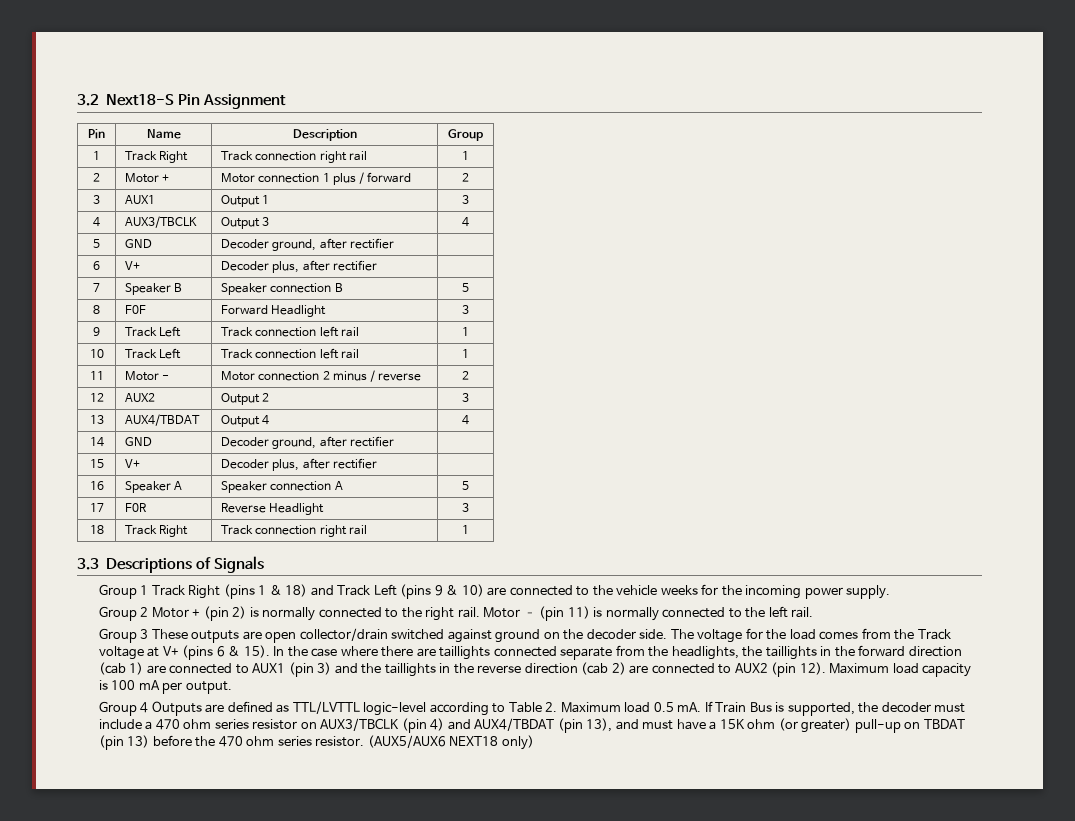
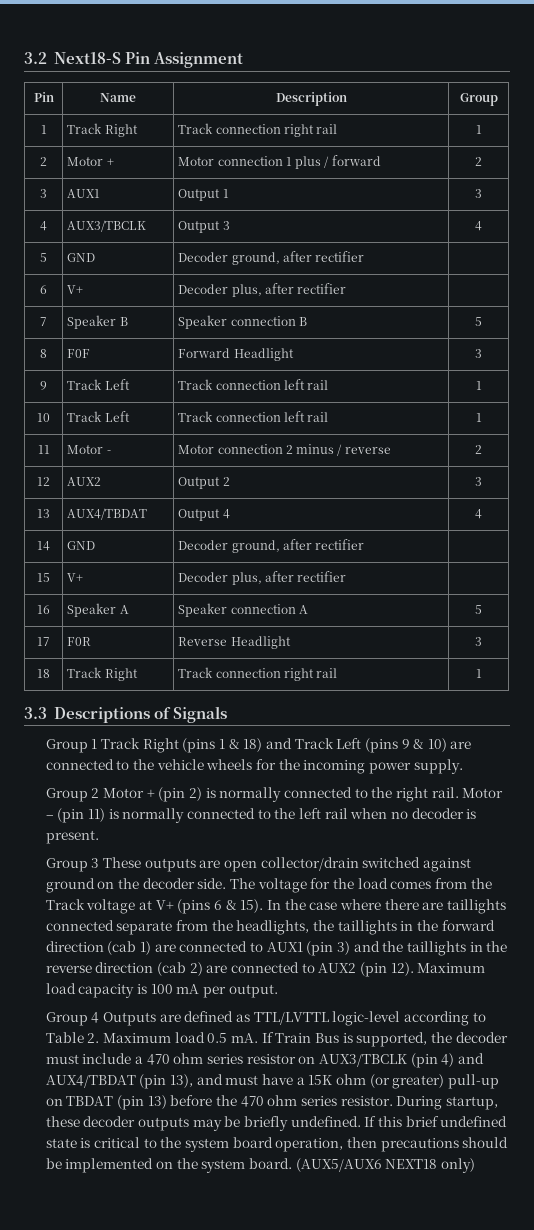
- Group 1 Track Right (pins 1 & 18) and Track Left (pins 9 & 10) are connected to the vehicle weeks for the incoming power supply.
+ Group 1 Track Right (pins 1 & 18) and Track Left (pins 9 & 10) are connected to the vehicle wheels for the incoming power supply.
- Motor – (pin 11) is normally connected to the left rail.
+ Motor – (pin 11) is normally connected to the left rail when no decoder is present.
+ During startup, these decoder outputs may be briefly undefined. If this brief undefined state is critical to the system board operation, then precautions should be implemented on the system board.

